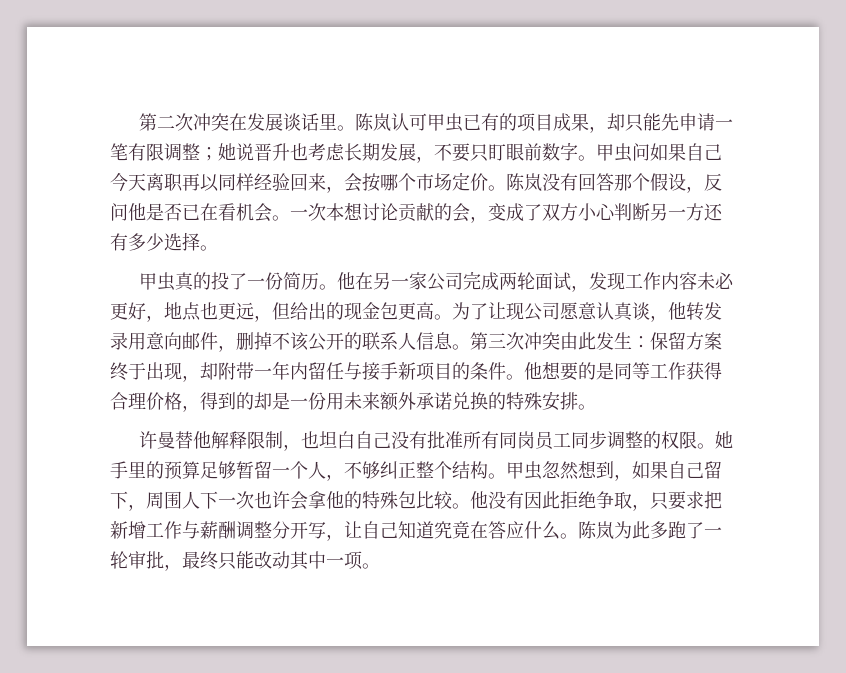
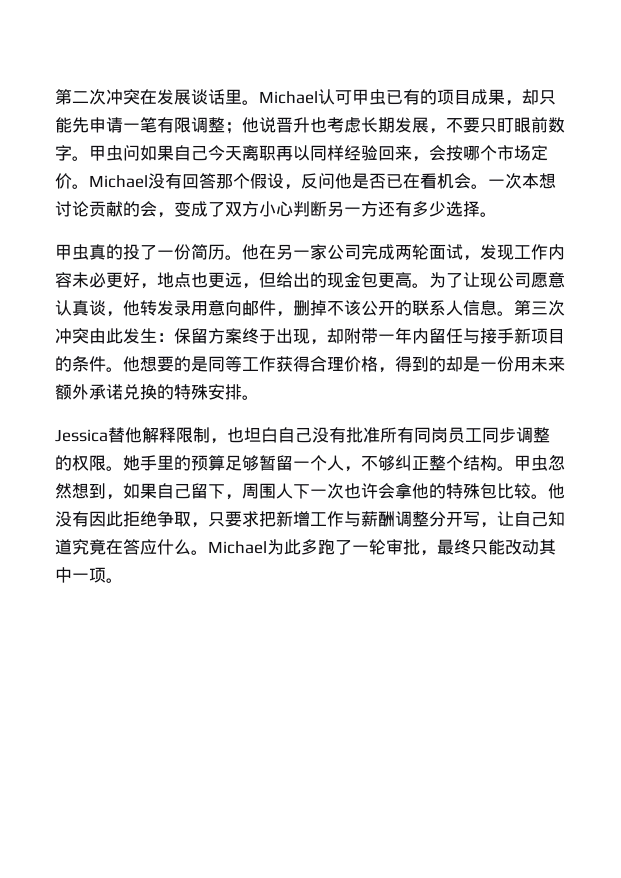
- 陈岚认可甲虫已有的项目成果，却只能先申请一笔有限调整；她说晋升也考虑长期发展，不要只盯眼前数字。
+ Michael认可甲虫已有的项目成果，却只能先申请一笔有限调整；他说晋升也考虑长期发展，不要只盯眼前数字。
- 陈岚没有回答那个假设，反问他是否已在看机会。
+ Michael没有回答那个假设，反问他是否已在看机会。
- 许曼替他解释限制，也坦白自己没有批准所有同岗员工同步调整的权限。
+ Jessica替他解释限制，也坦白自己没有批准所有同岗员工同步调整的权限。
- 陈岚为此多跑了一轮审批，最终只能改动其中一项。
+ Michael为此多跑了一轮审批，最终只能改动其中一项。

